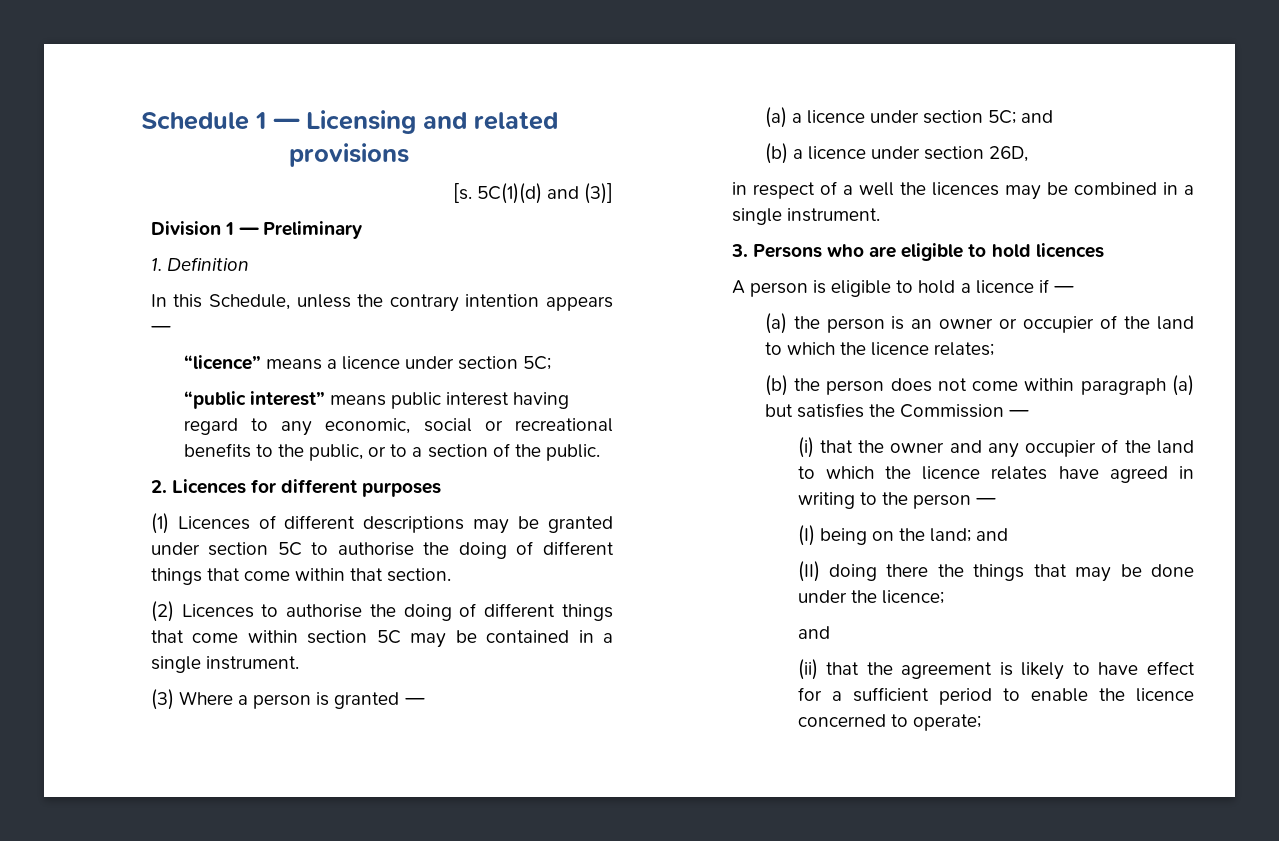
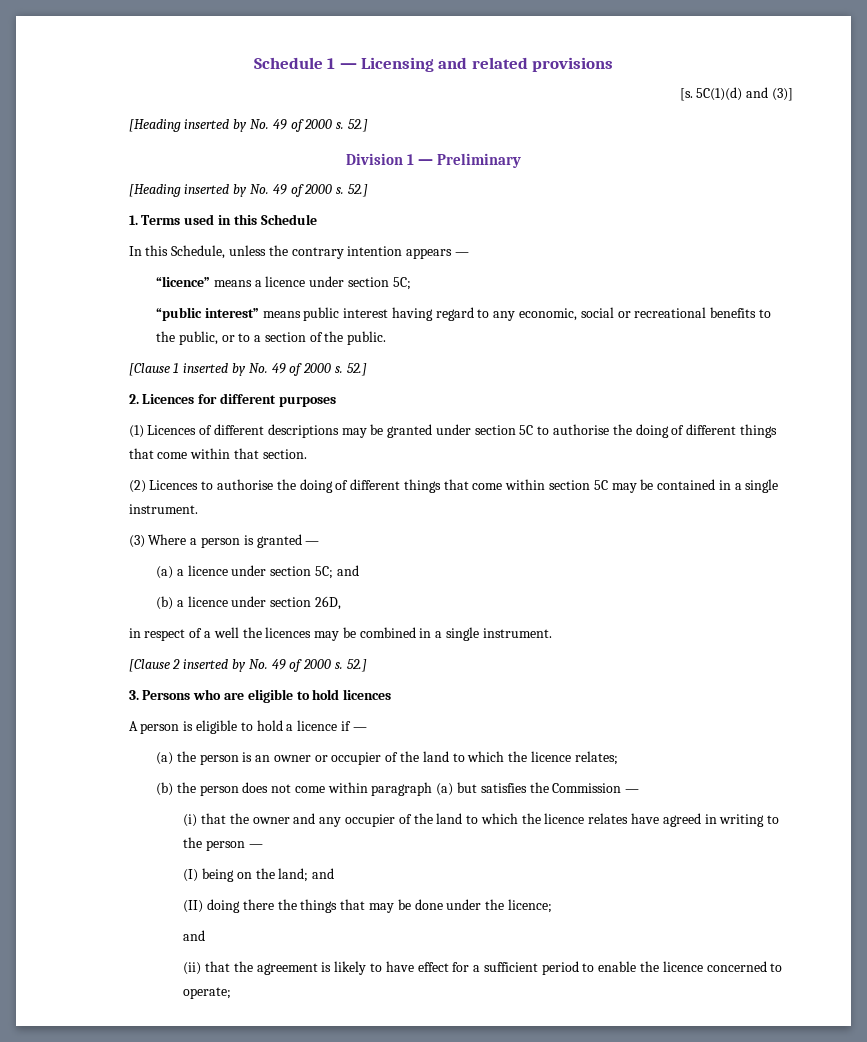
  5C(1)(d) and (3)]
+ [Heading inserted by No. 49 of 2000 s. 52.]
  Division 1 — Preliminary
- 1. Definition
+ [Heading inserted by No. 49 of 2000 s. 52.]
+ 1. Terms used in this Schedule
+ [Clause 1 inserted by No. 49 of 2000 s. 52.]
+ [Clause 2 inserted by No. 49 of 2000 s. 52.]

